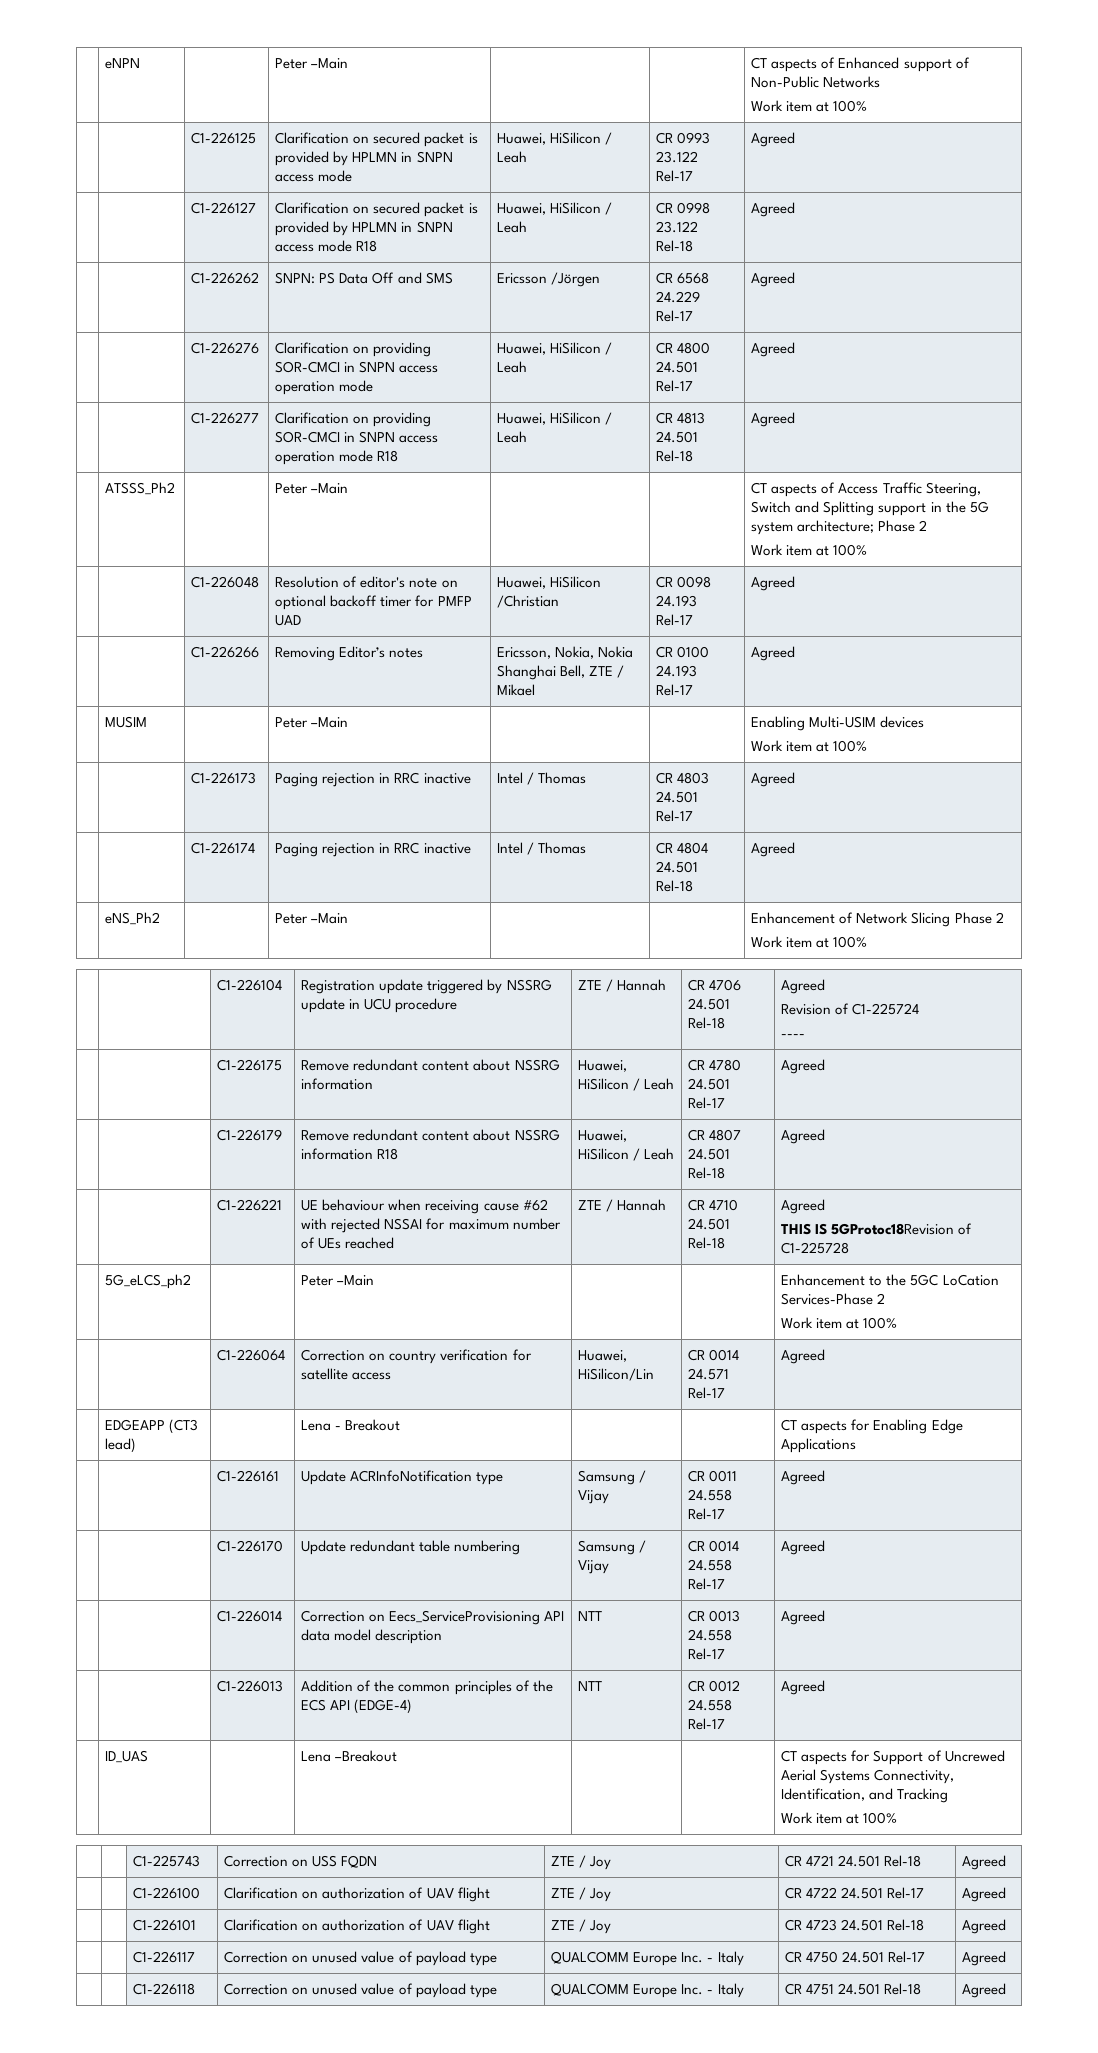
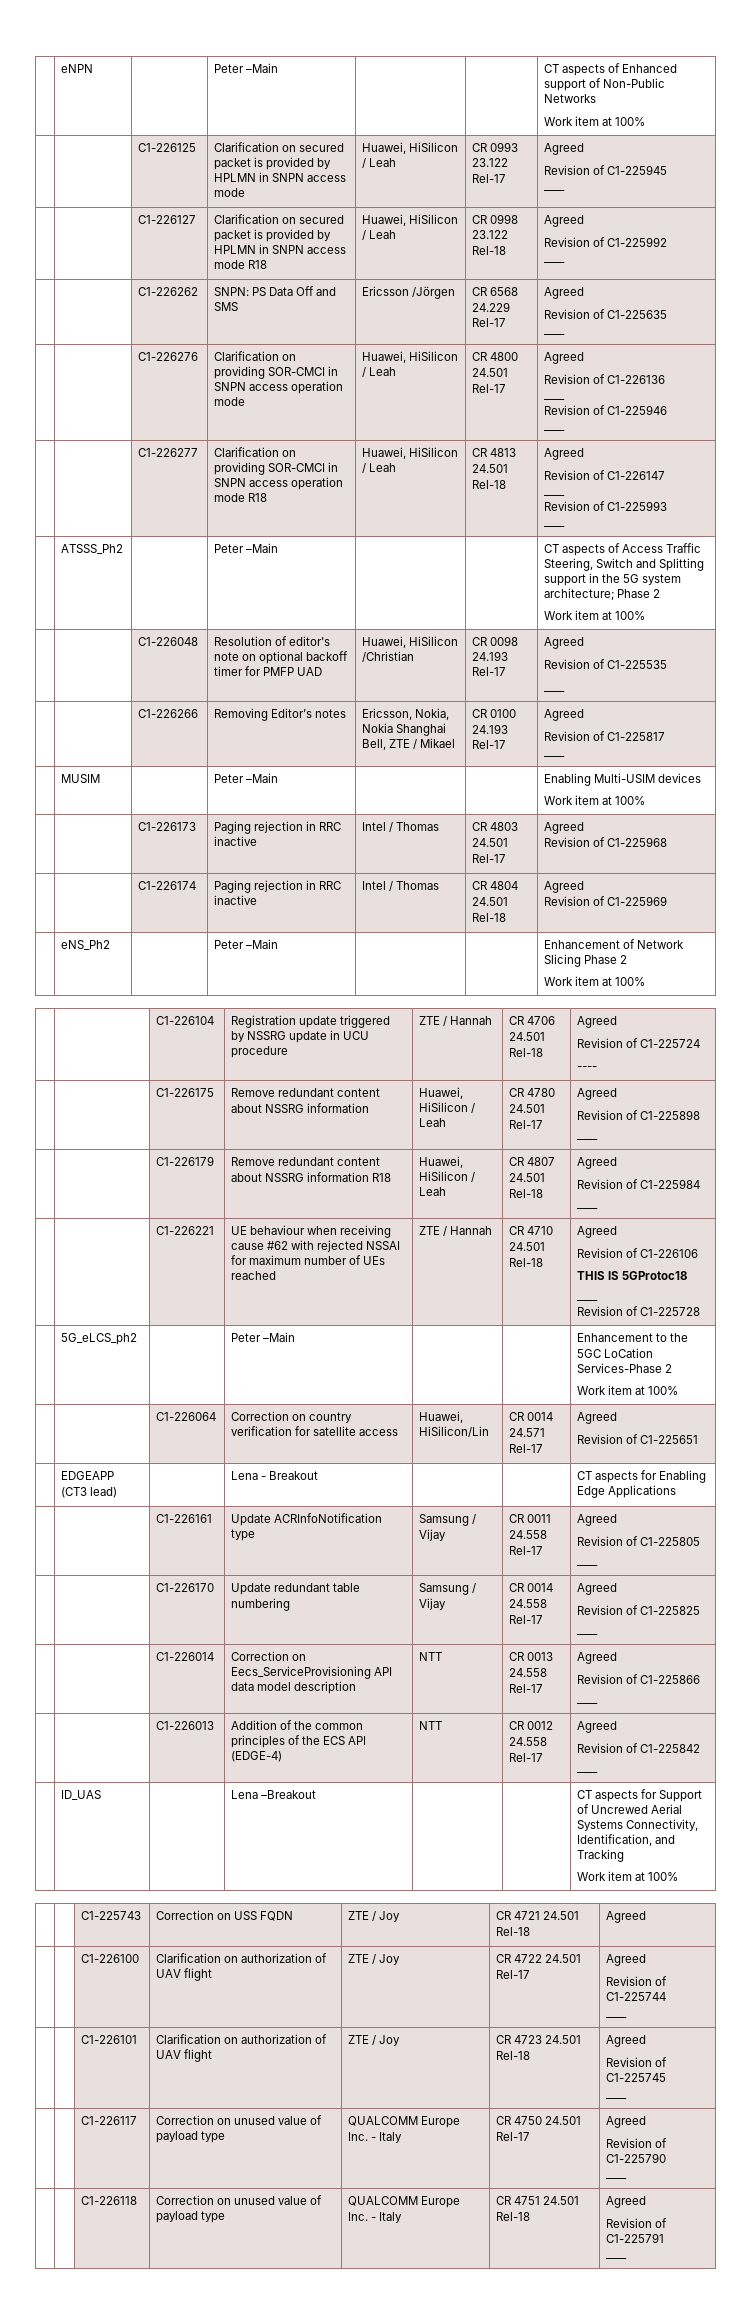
  | | C1-226125 | Clarification on secured packet is provided by HPLMN in SNPN access mode | Huawei, HiSilicon / Leah | CR 0993 23.122 Rel-17 | Agreed
+ Revision of C1-225945
+ ____
  | | C1-226127 | Clarification on secured packet is provided by HPLMN in SNPN access mode R18 | Huawei, HiSilicon / Leah | CR 0998 23.122 Rel-18 | Agreed
+ Revision of C1-225992
+ ____
  | | C1-226262 | SNPN: PS Data Off and SMS | Ericsson /Jörgen | CR 6568 24.229 Rel-17 | Agreed
+ Revision of C1-225635
+ ____
  | | C1-226276 | Clarification on providing SOR-CMCI in SNPN access operation mode | Huawei, HiSilicon / Leah | CR 4800 24.501 Rel-17 | Agreed
+ Revision of C1-226136
+ ____
+ Revision of C1-225946
+ ____
  | | C1-226277 | Clarification on providing SOR-CMCI in SNPN access operation mode R18 | Huawei, HiSilicon / Leah | CR 4813 24.501 Rel-18 | Agreed
+ Revision of C1-226147
+ ____
+ Revision of C1-225993
+ ____
  | | C1-226048 | Resolution of editor's note on optional backoff timer for PMFP UAD | Huawei, HiSilicon /Christian | CR 0098 24.193 Rel-17 | Agreed
+ Revision of C1-225535
+ ____
  | | C1-226266 | Removing Editor’s notes | Ericsson, Nokia, Nokia Shanghai Bell, ZTE / Mikael | CR 0100 24.193 Rel-17 | Agreed
+ Revision of C1-225817
+ ____
  | | C1-226173 | Paging rejection in RRC inactive | Intel / Thomas | CR 4803 24.501 Rel-17 | Agreed
+ Revision of C1-225968
  | | C1-226174 | Paging rejection in RRC inactive | Intel / Thomas | CR 4804 24.501 Rel-18 | Agreed
+ Revision of C1-225969
  | | C1-226175 | Remove redundant content about NSSRG information | Huawei, HiSilicon / Leah | CR 4780 24.501 Rel-17 | Agreed
+ Revision of C1-225898
+ ____
  | | C1-226179 | Remove redundant content about NSSRG information R18 | Huawei, HiSilicon / Leah | CR 4807 24.501 Rel-18 | Agreed
+ Revision of C1-225984
+ ____
  | | C1-226221 | UE behaviour when receiving cause #62 with rejected NSSAI for maximum number of UEs reached | ZTE / Hannah | CR 4710 24.501 Rel-18 | Agreed
- THIS IS 5GProtoc18Revision of C1-225728
+ Revision of C1-226106
+ THIS IS 5GProtoc18
+ ____
+ Revision of C1-225728
  | | C1-226064 | Correction on country verification for satellite access | Huawei, HiSilicon/Lin | CR 0014 24.571 Rel-17 | Agreed
+ Revision of C1-225651
  | | C1-226161 | Update ACRInfoNotification type | Samsung / Vijay | CR 0011 24.558 Rel-17 | Agreed
+ Revision of C1-225805
+ ____
  | | C1-226170 | Update redundant table numbering | Samsung / Vijay | CR 0014 24.558 Rel-17 | Agreed
+ Revision of C1-225825
+ ____
  | | C1-226014 | Correction on Eecs_ServiceProvisioning API data model description | NTT | CR 0013 24.558 Rel-17 | Agreed
+ Revision of C1-225866
+ ____
  | | C1-226013 | Addition of the common principles of the ECS API (EDGE-4) | NTT | CR 0012 24.558 Rel-17 | Agreed
+ Revision of C1-225842
+ ____
  | | C1-226100 | Clarification on authorization of UAV flight | ZTE / Joy | CR 4722 24.501 Rel-17 | Agreed
+ Revision of C1-225744
+ ____
  | | C1-226101 | Clarification on authorization of UAV flight | ZTE / Joy | CR 4723 24.501 Rel-18 | Agreed
+ Revision of C1-225745
+ ____
  | | C1-226117 | Correction on unused value of payload type | QUALCOMM Europe Inc. - Italy | CR 4750 24.501 Rel-17 | Agreed
+ Revision of C1-225790
+ ____
  | | C1-226118 | Correction on unused value of payload type | QUALCOMM Europe Inc. - Italy | CR 4751 24.501 Rel-18 | Agreed
+ Revision of C1-225791
+ ____

